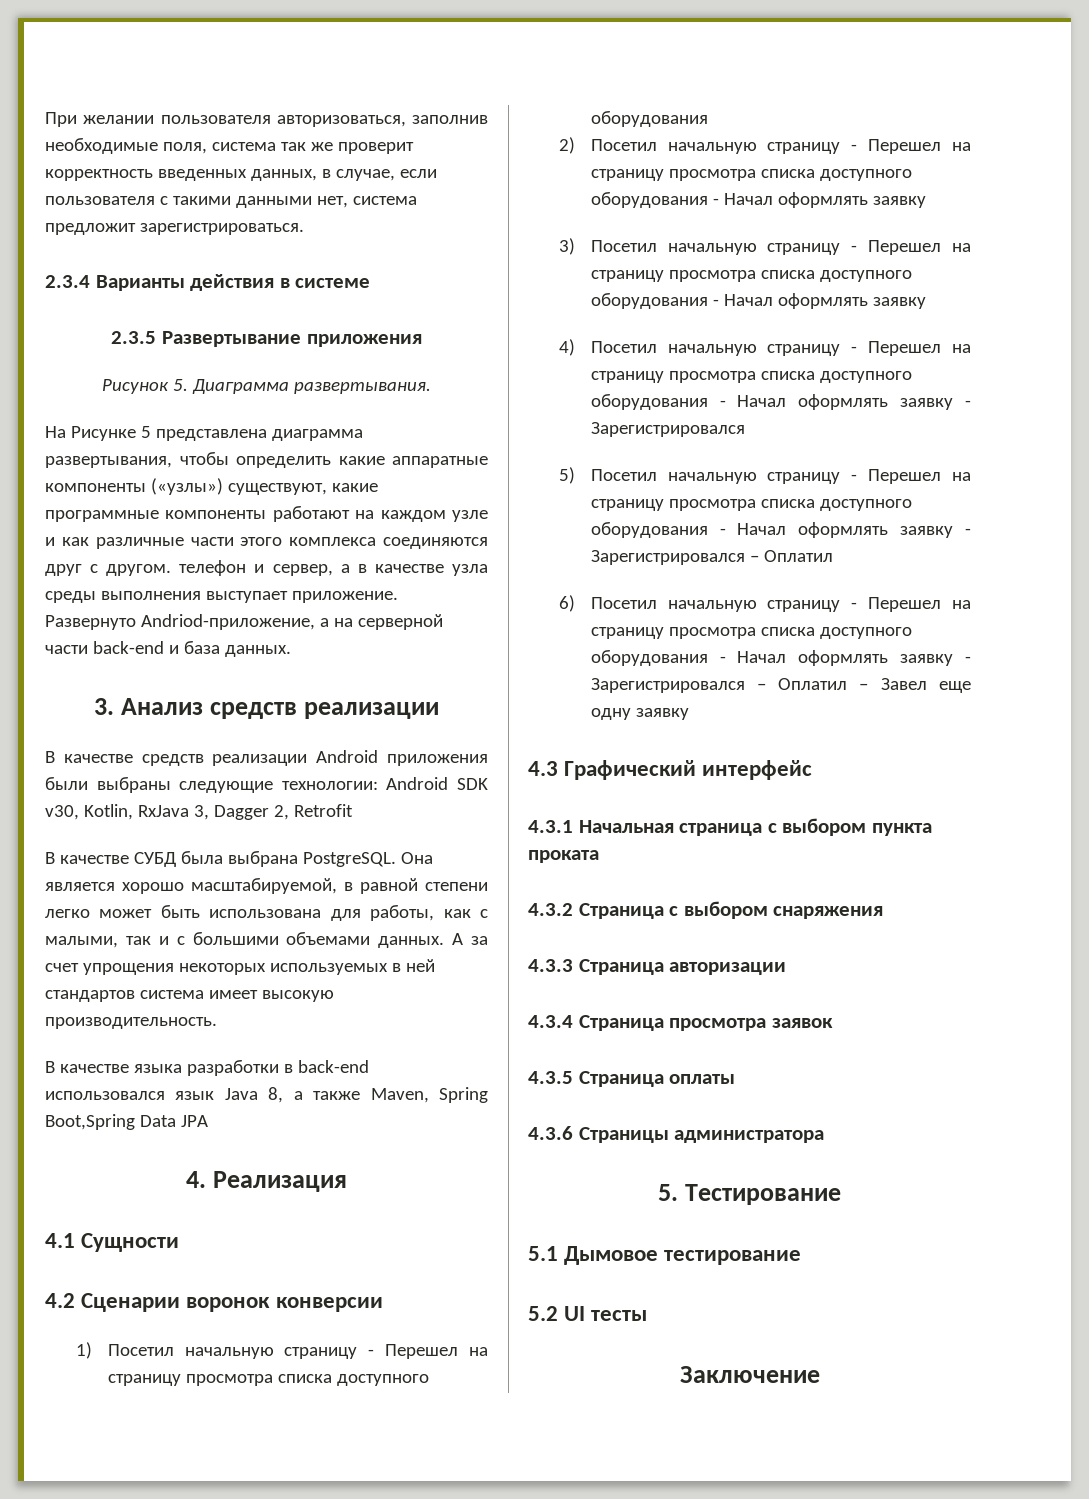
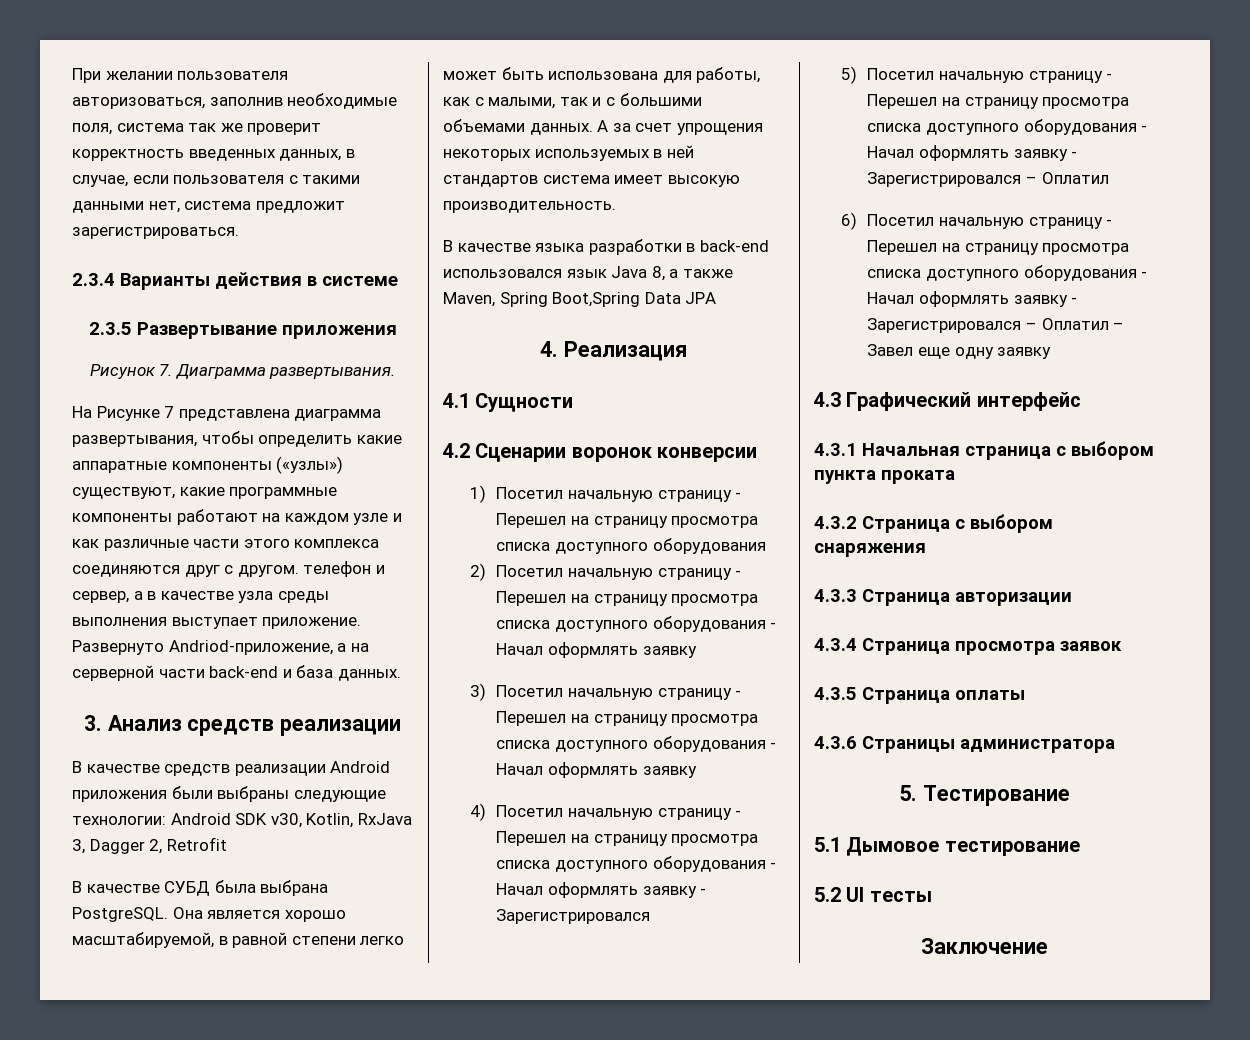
- Рисунок 5. Диаграмма развертывания.
+ Рисунок 7. Диаграмма развертывания.
- На Рисунке 5 представлена диаграмма развертывания, чтобы определить какие аппаратные компоненты («узлы») существуют, какие программные компоненты работают на каждом узле и как различные части этого комплекса соединяются друг с другом. телефон и сервер, а в качестве узла среды выполнения выступает приложение.
+ На Рисунке 7 представлена диаграмма развертывания, чтобы определить какие аппаратные компоненты («узлы») существуют, какие программные компоненты работают на каждом узле и как различные части этого комплекса соединяются друг с другом. телефон и сервер, а в качестве узла среды выполнения выступает приложение.

